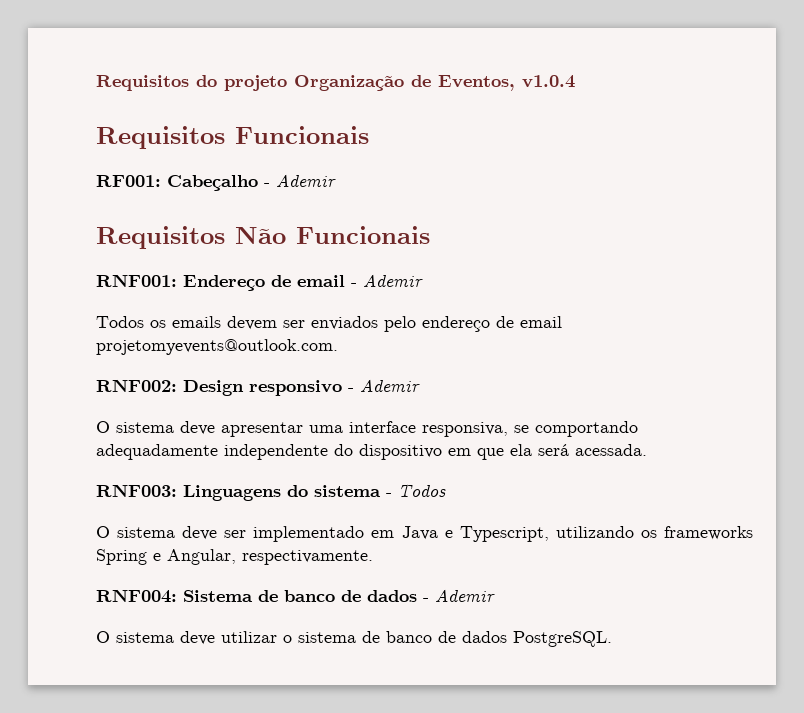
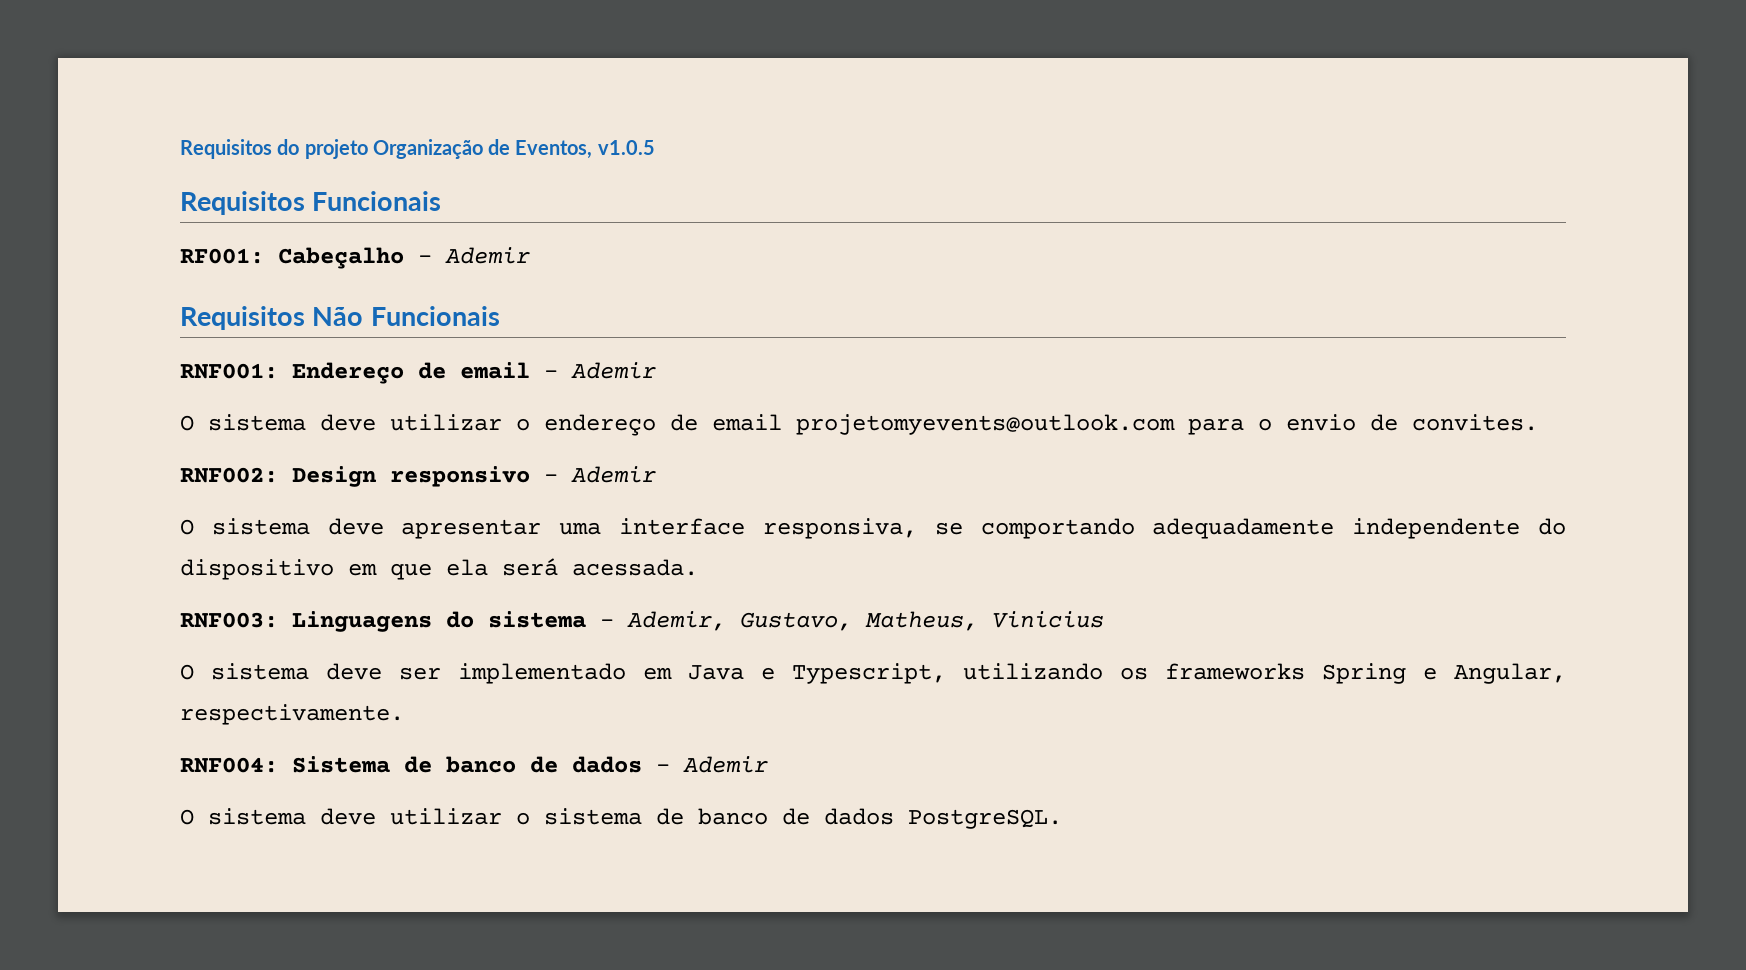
- Requisitos do projeto Organização de Eventos, v1.0.4
+ Requisitos do projeto Organização de Eventos, v1.0.5
- Todos os emails devem ser enviados pelo endereço de email projetomyevents@outlook.com.
+ O sistema deve utilizar o endereço de email projetomyevents@outlook.com para o envio de convites.
- RNF003: Linguagens do sistema - Todos
+ RNF003: Linguagens do sistema - Ademir, Gustavo, Matheus, Vinicius

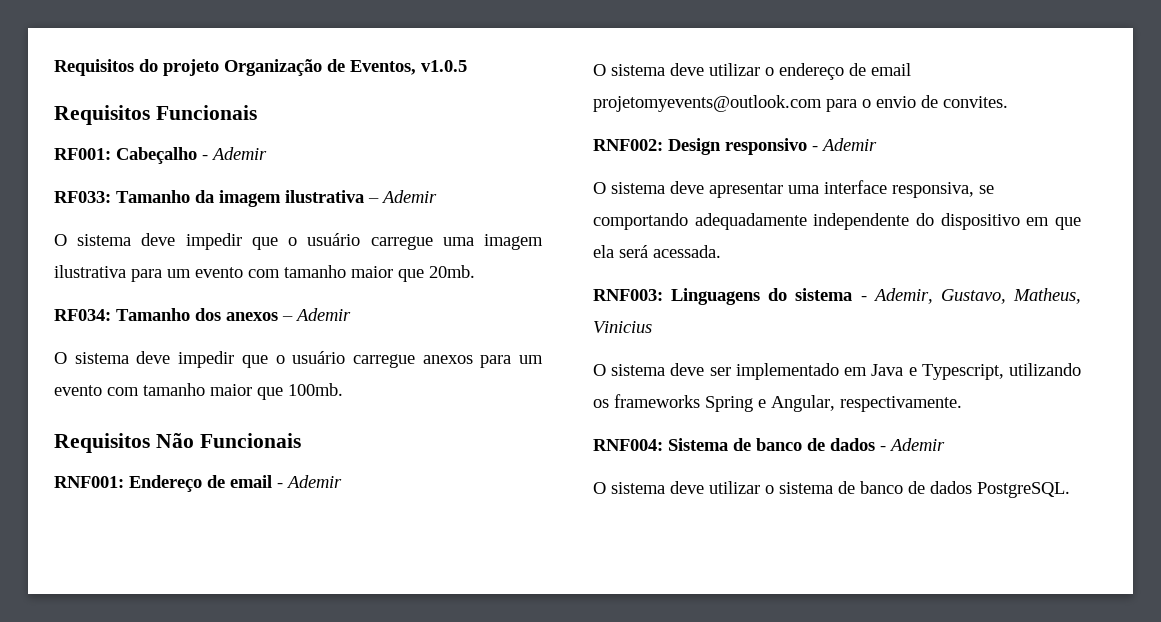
+ RF033: Tamanho da imagem ilustrativa – Ademir
+ O sistema deve impedir que o usuário carregue uma imagem ilustrativa para um evento com tamanho maior que 20mb.
+ RF034: Tamanho dos anexos – Ademir
+ O sistema deve impedir que o usuário carregue anexos para um evento com tamanho maior que 100mb.

